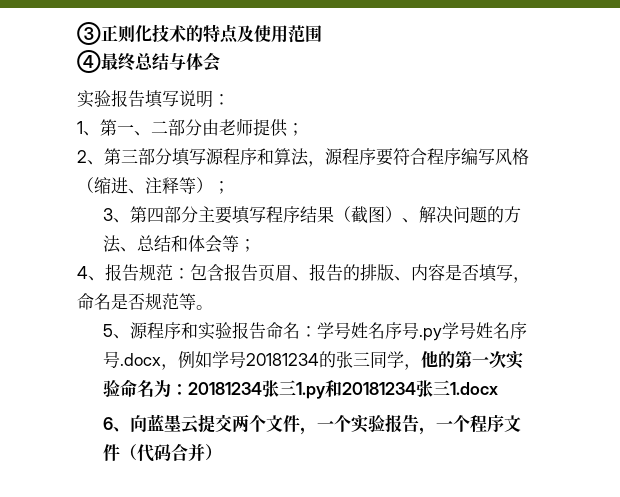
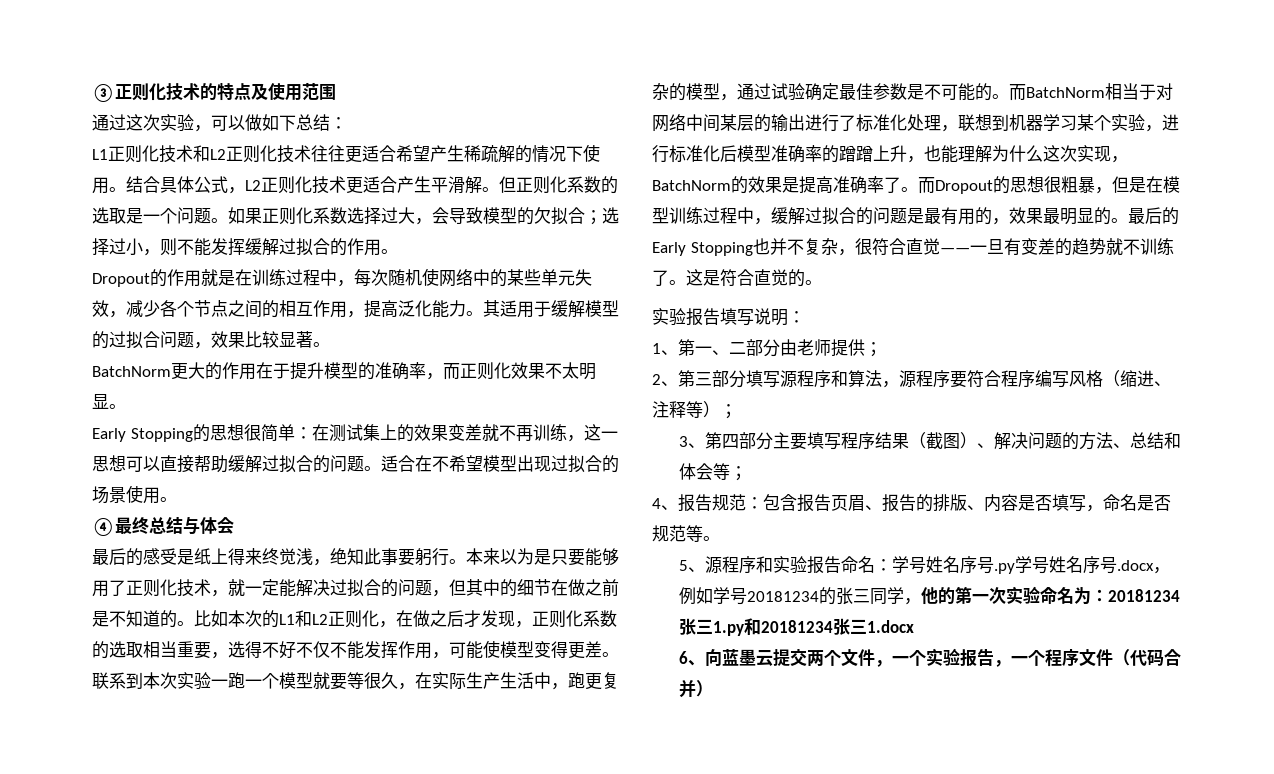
+ 通过这次实验，可以做如下总结：
+ L1正则化技术和L2正则化技术往往更适合希望产生稀疏解的情况下使用。结合具体公式，L2正则化技术更适合产生平滑解。但正则化系数的选取是一个问题。如果正则化系数选择过大，会导致模型的欠拟合；选择过小，则不能发挥缓解过拟合的作用。
+ Dropout的作用就是在训练过程中，每次随机使网络中的某些单元失效，减少各个节点之间的相互作用，提高泛化能力。其适用于缓解模型的过拟合问题，效果比较显著。
+ BatchNorm更大的作用在于提升模型的准确率，而正则化效果不太明显。
+ Early Stopping的思想很简单：在测试集上的效果变差就不再训练，这一思想可以直接帮助缓解过拟合的问题。适合在不希望模型出现过拟合的场景使用。
+ 最后的感受是纸上得来终觉浅，绝知此事要躬行。本来以为是只要能够用了正则化技术，就一定能解决过拟合的问题，但其中的细节在做之前是不知道的。比如本次的L1和L2正则化，在做之后才发现，正则化系数的选取相当重要，选得不好不仅不能发挥作用，可能使模型变得更差。联系到本次实验一跑一个模型就要等很久，在实际生产生活中，跑更复杂的模型，通过试验确定最佳参数是不可能的。而BatchNorm相当于对网络中间某层的输出进行了标准化处理，联想到机器学习某个实验，进行标准化后模型准确率的蹭蹭上升，也能理解为什么这次实现，BatchNorm的效果是提高准确率了。而Dropout的思想很粗暴，但是在模型训练过程中，缓解过拟合的问题是最有用的，效果最明显的。最后的Early Stopping也并不复杂，很符合直觉——一旦有变差的趋势就不训练了。这是符合直觉的。

